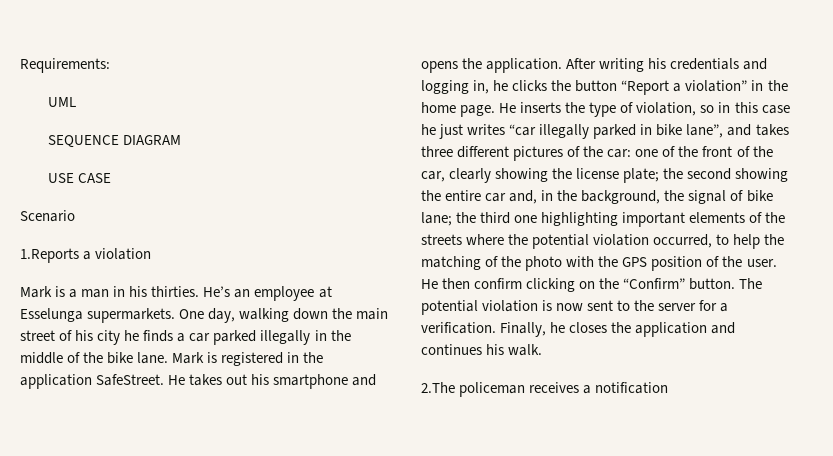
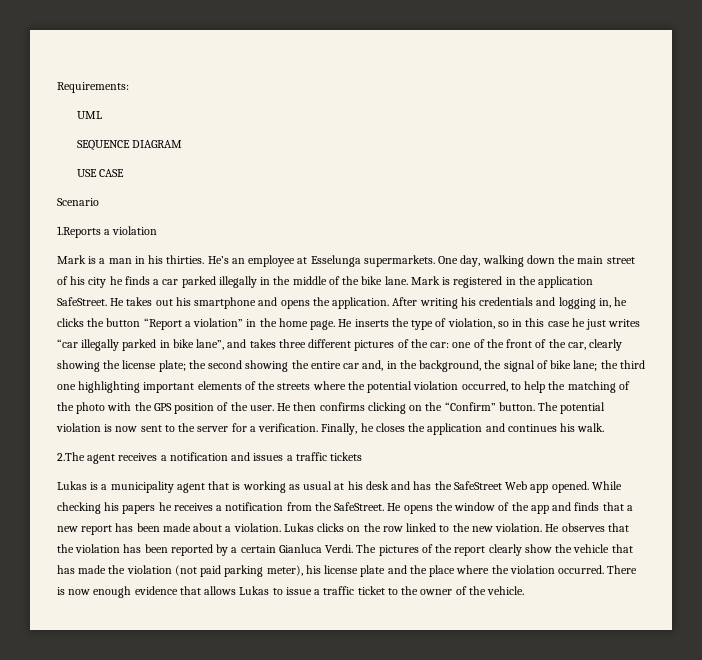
- He then confirm clicking on the “Confirm” button.
+ He then confirms clicking on the “Confirm” button.
- 2.The policeman receives a notification
+ 2.The agent receives a notification and issues a traffic tickets
+ Lukas is a municipality agent that is working as usual at his desk and has the SafeStreet Web app opened. While checking his papers he receives a notification from the SafeStreet. He opens the window of the app and finds that a new report has been made about a violation. Lukas clicks on the row linked to the new violation. He observes that the violation has been reported by a certain Gianluca Verdi. The pictures of the report clearly show the vehicle that has made the violation (not paid parking meter), his license plate and the place where the violation occurred. There is now enough evidence that allows Lukas to issue a traffic ticket to the owner of the vehicle.

